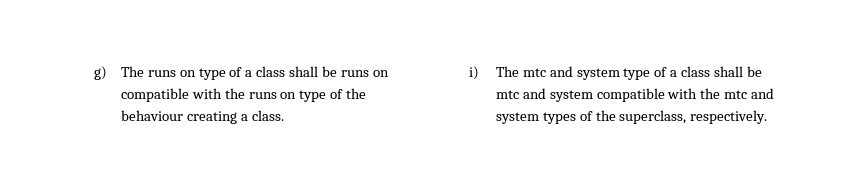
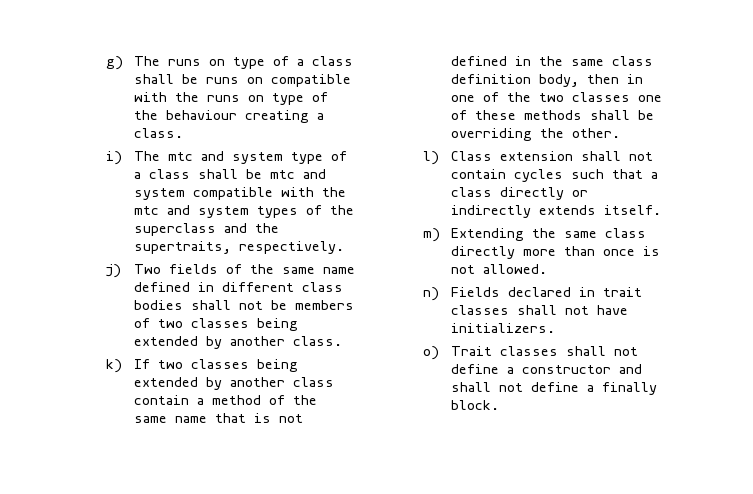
- i) The mtc and system type of a class shall be mtc and system compatible with the mtc and system types of the superclass, respectively.
+ i) The mtc and system type of a class shall be mtc and system compatible with the mtc and system types of the superclass and the supertraits, respectively.
+ j) Two fields of the same name defined in different class bodies shall not be members of two classes being extended by another class.
+ k) If two classes being extended by another class contain a method of the same name that is not defined in the same class definition body, then in one of the two classes one of these methods shall be overriding the other.
+ l) Class extension shall not contain cycles such that a class directly or indirectly extends itself.
+ m) Extending the same class directly more than once is not allowed.
+ n) Fields declared in trait classes shall not have initializers.
+ o) Trait classes shall not define a constructor and shall not define a finally block.

